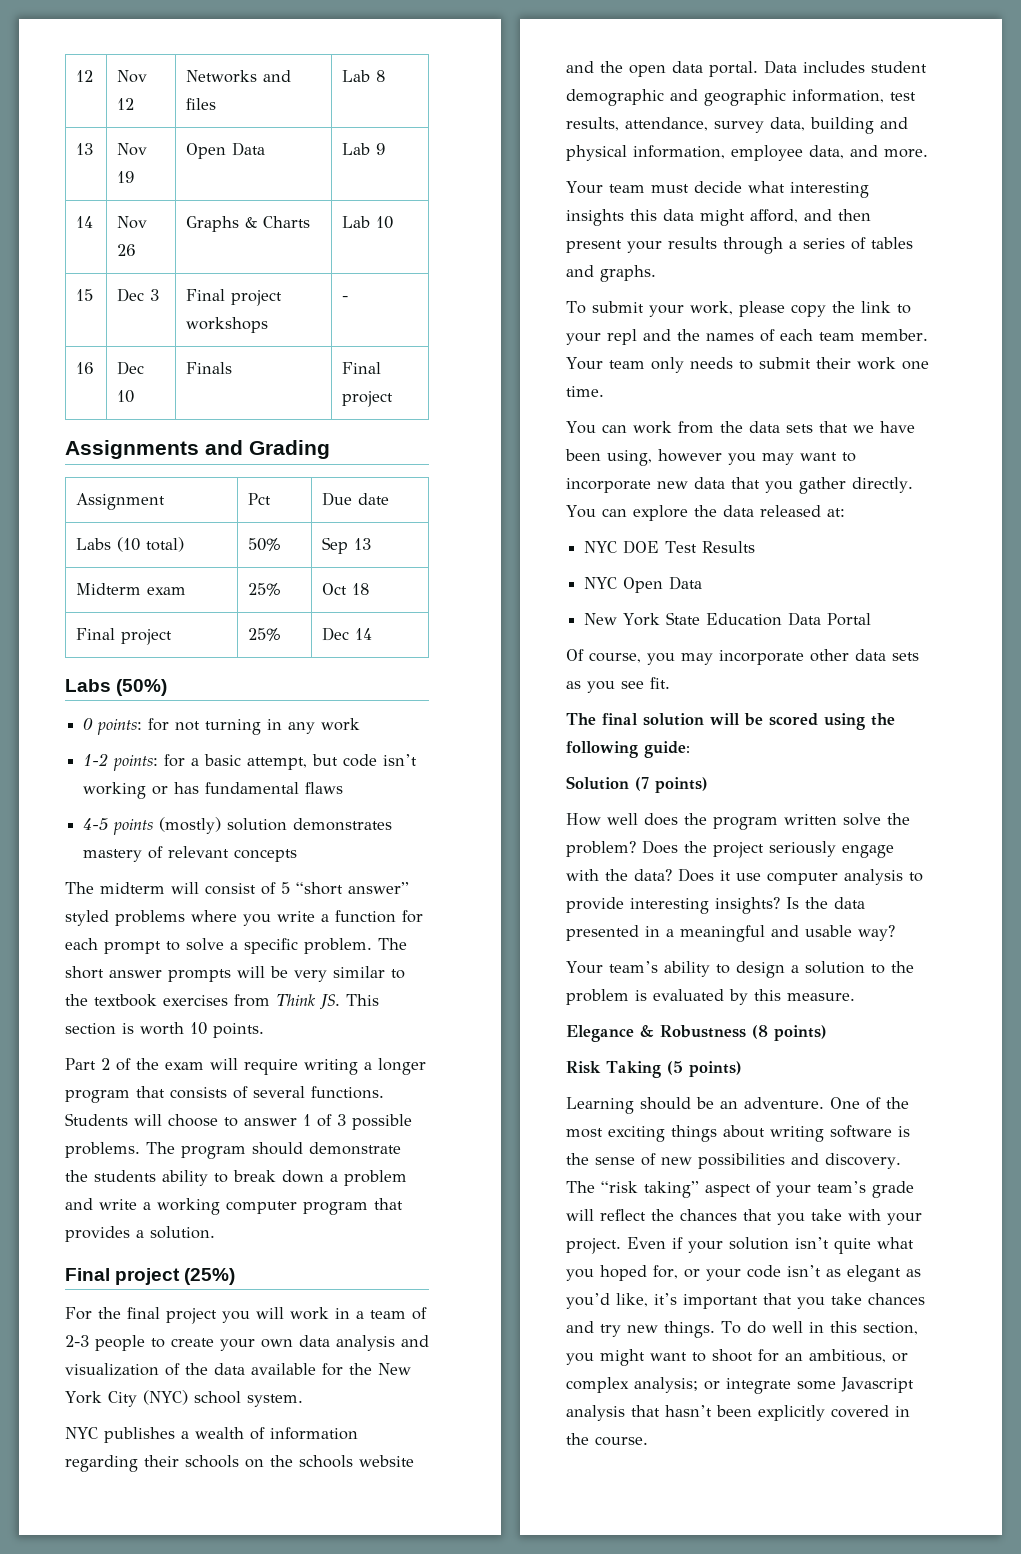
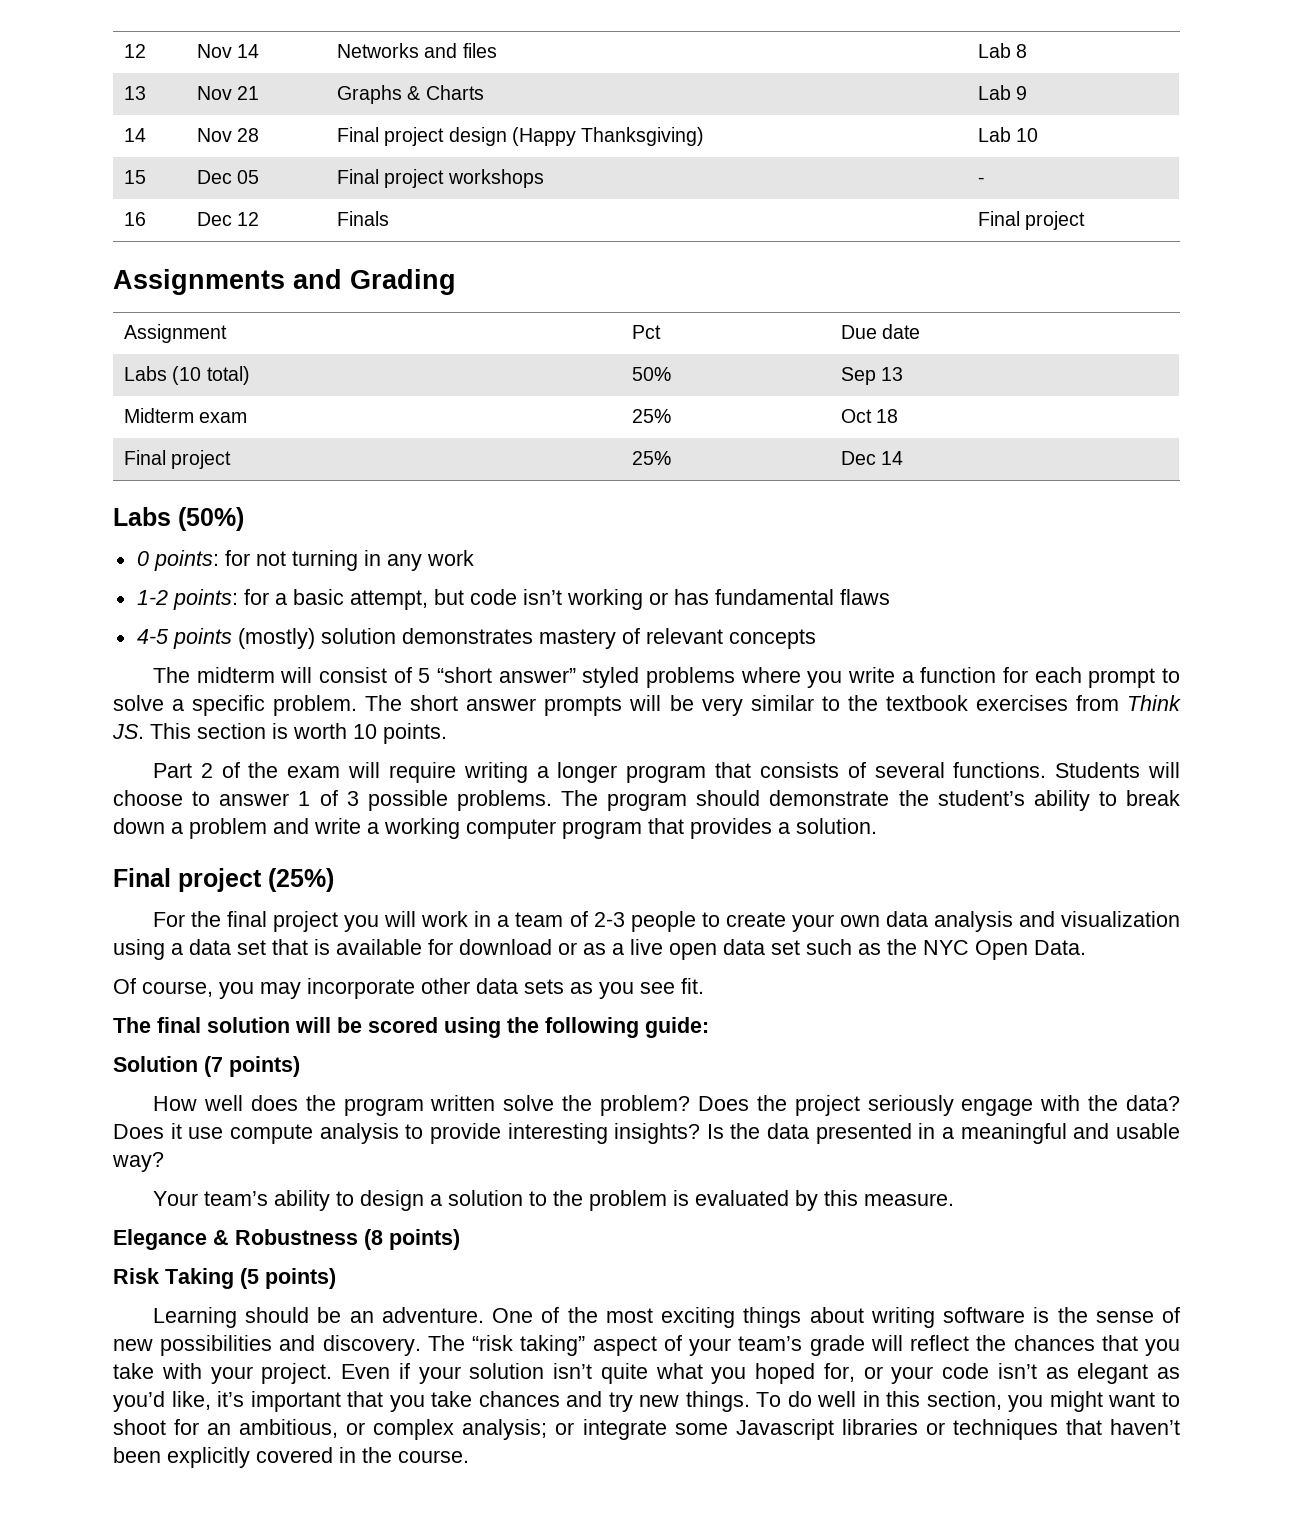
- 12 | Nov 12 | Networks and files | Lab 8
+ 12 | Nov 14 | Networks and files | Lab 8
- 13 | Nov 19 | Open Data | Lab 9
+ 13 | Nov 21 | Graphs & Charts | Lab 9
- 14 | Nov 26 | Graphs & Charts | Lab 10
+ 14 | Nov 28 | Final project design (Happy Thanksgiving) | Lab 10
- 15 | Dec 3 | Final project workshops | -
+ 15 | Dec 05 | Final project workshops | -
- 16 | Dec 10 | Finals | Final project
+ 16 | Dec 12 | Finals | Final project
- The program should demonstrate the students ability to break down a problem and write a working computer program that provides a solution.
+ The program should demonstrate the student’s ability to break down a problem and write a working computer program that provides a solution.
- For the final project you will work in a team of 2-3 people to create your own data analysis and visualization of the data available for the New York City (NYC) school system.
- NYC publishes a wealth of information regarding their schools on the schools website and the open data portal. Data includes student demographic and geographic information, test results, attendance, survey data, building and physical information, employee data, and more.
- Your team must decide what interesting insights this data might afford, and then present your results through a series of tables and graphs.
- To submit your work, please copy the link to your repl and the names of each team member. Your team only needs to submit their work one time.
- You can work from the data sets that we have been using, however you may want to incorporate new data that you gather directly. You can explore the data released at:
- NYC DOE Test Results
- NYC Open Data
- New York State Education Data Portal
+ For the final project you will work in a team of 2-3 people to create your own data analysis and visualization using a data set that is available for download or as a live open data set such as the NYC Open Data.
- Does it use computer analysis to provide interesting insights?
+ Does it use compute analysis to provide interesting insights?
- To do well in this section, you might want to shoot for an ambitious, or complex analysis; or integrate some Javascript analysis that hasn’t been explicitly covered in the course.
+ To do well in this section, you might want to shoot for an ambitious, or complex analysis; or integrate some Javascript libraries or techniques that haven’t been explicitly covered in the course.

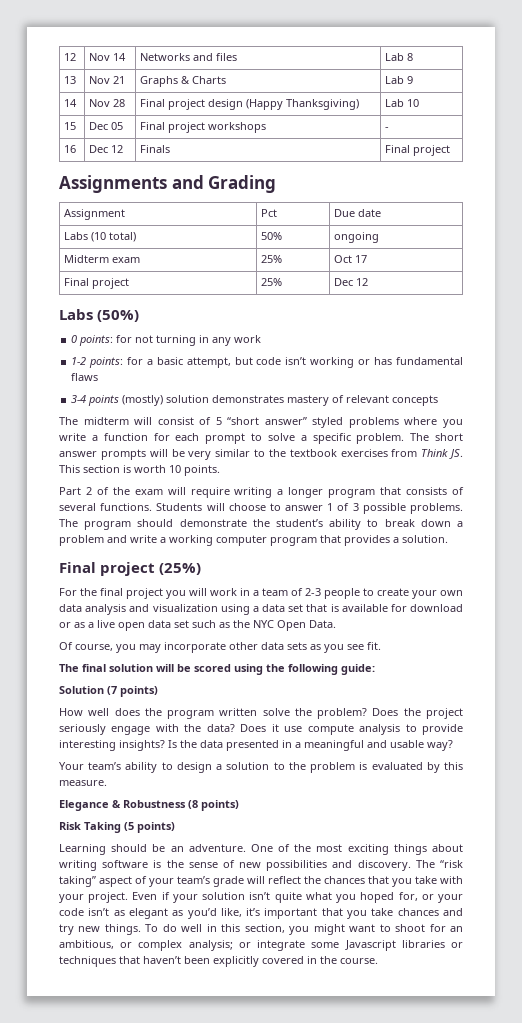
- Labs (10 total) | 50% | Sep 13
+ Labs (10 total) | 50% | ongoing
- Midterm exam | 25% | Oct 18
+ Midterm exam | 25% | Oct 17
- Final project | 25% | Dec 14
+ Final project | 25% | Dec 12
- 4-5 points (mostly) solution demonstrates mastery of relevant concepts
+ 3-4 points (mostly) solution demonstrates mastery of relevant concepts

